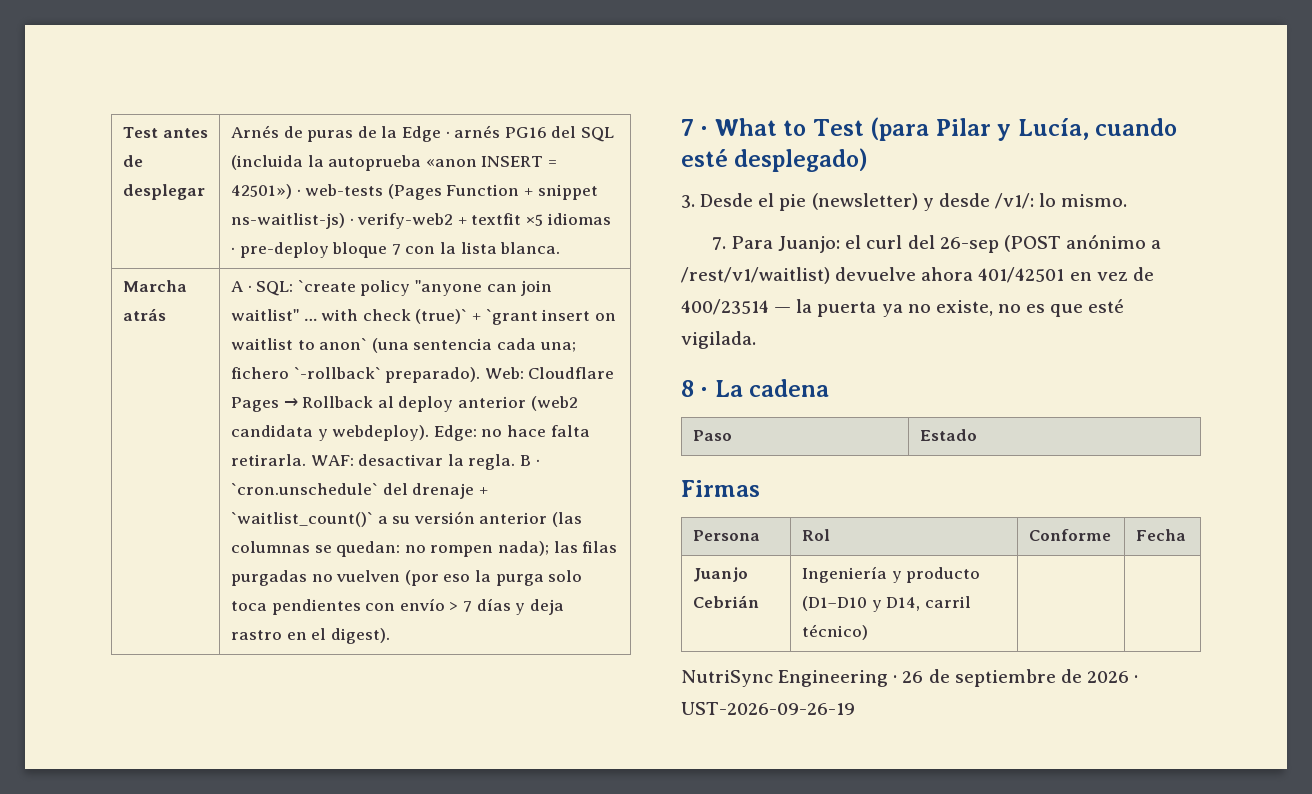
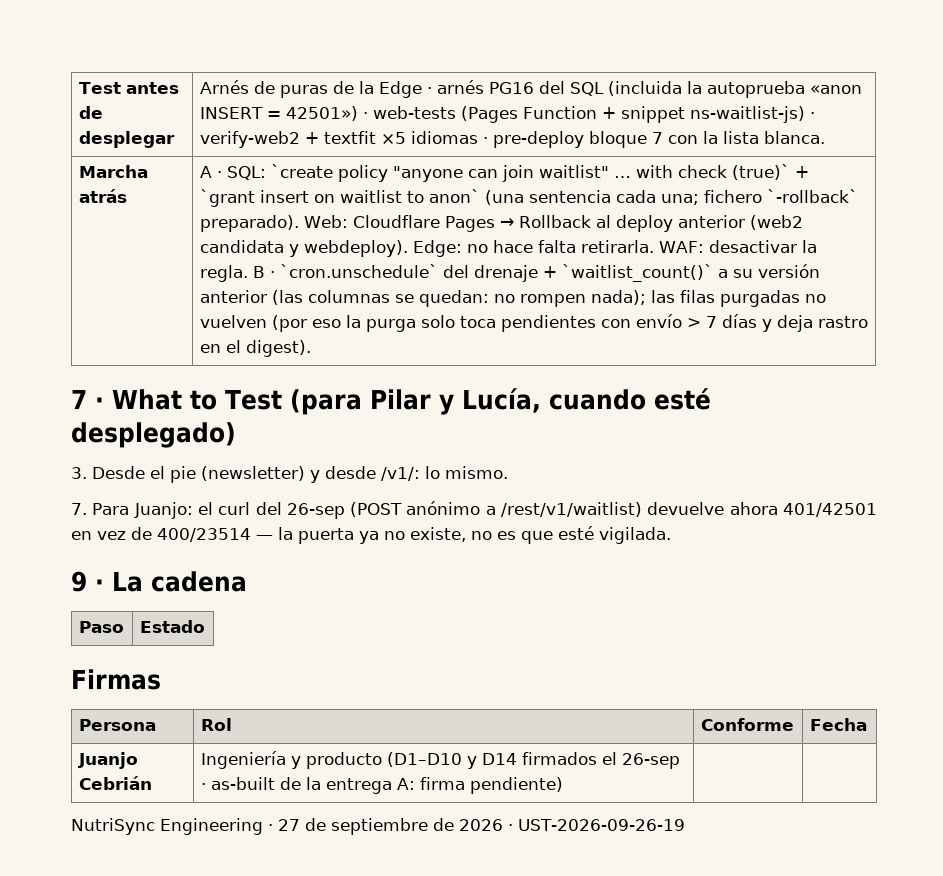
- 8 · La cadena
+ 9 · La cadena
- Juanjo Cebrián | Ingeniería y producto (D1–D10 y D14, carril técnico) | |
+ Juanjo Cebrián | Ingeniería y producto (D1–D10 y D14 firmados el 26-sep · as-built de la entrega A: firma pendiente) | |
- NutriSync Engineering · 26 de septiembre de 2026 · UST-2026-09-26-19
+ NutriSync Engineering · 27 de septiembre de 2026 · UST-2026-09-26-19

